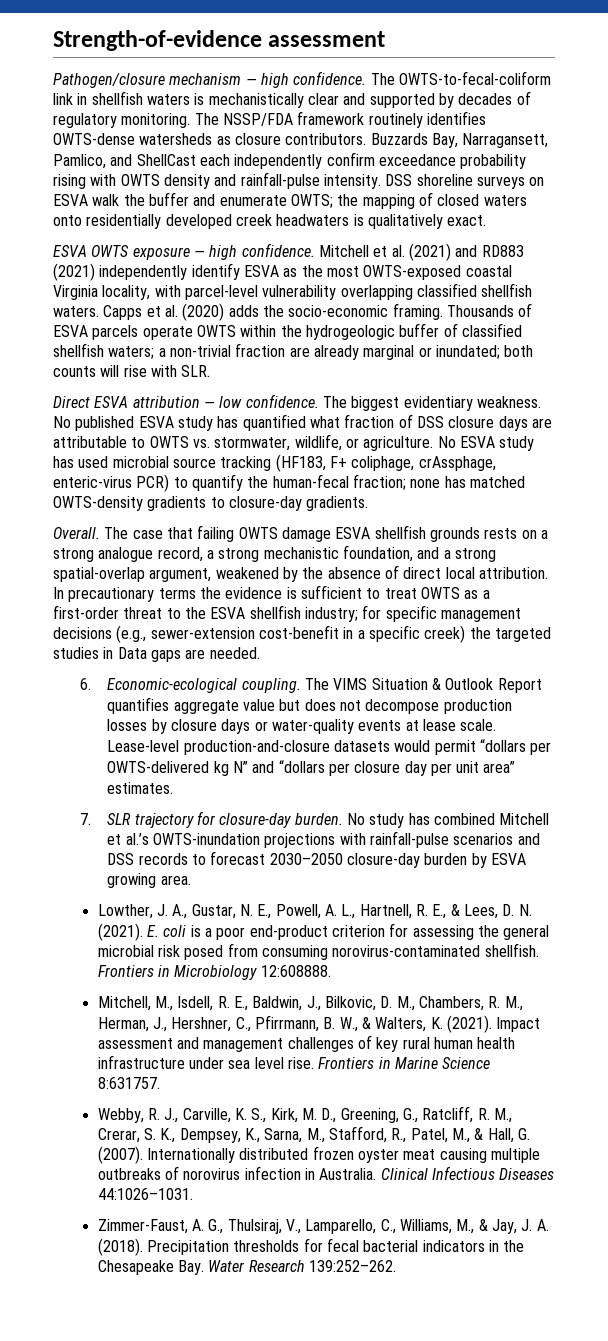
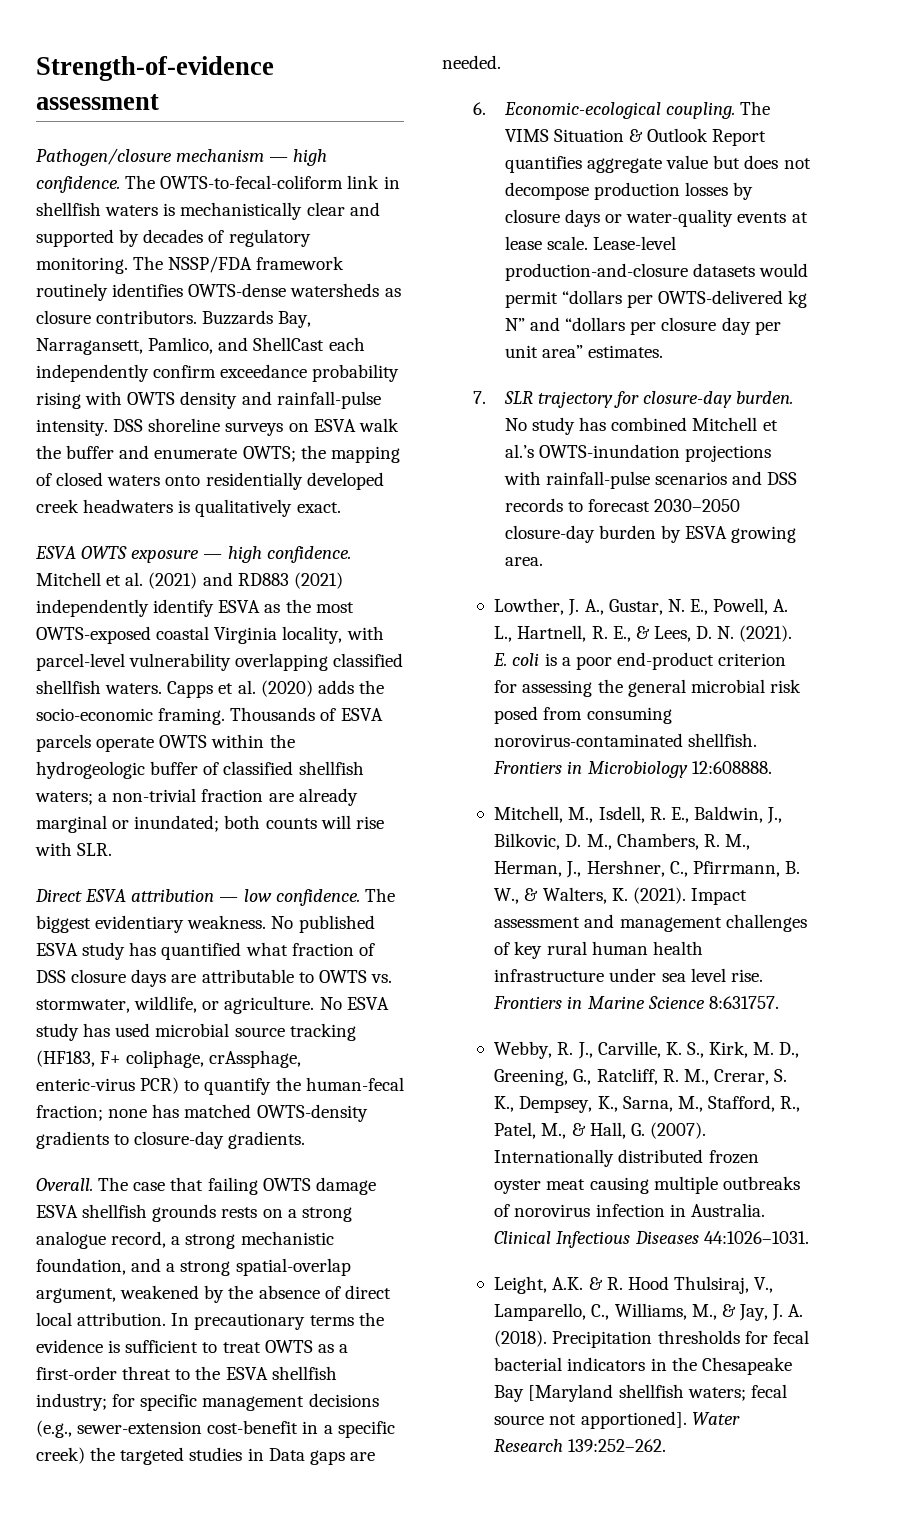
- Zimmer-Faust, A. G., Thulsiraj, V., Lamparello, C., Williams, M., & Jay, J. A. (2018).
+ Leight, A.K. & R. Hood Thulsiraj, V., Lamparello, C., Williams, M., & Jay, J. A. (2018).
- Precipitation thresholds for fecal bacterial indicators in the Chesapeake Bay. Water Research 139:252–262.
+ Precipitation thresholds for fecal bacterial indicators in the Chesapeake Bay [Maryland shellfish waters; fecal source not apportioned]. Water Research 139:252–262.

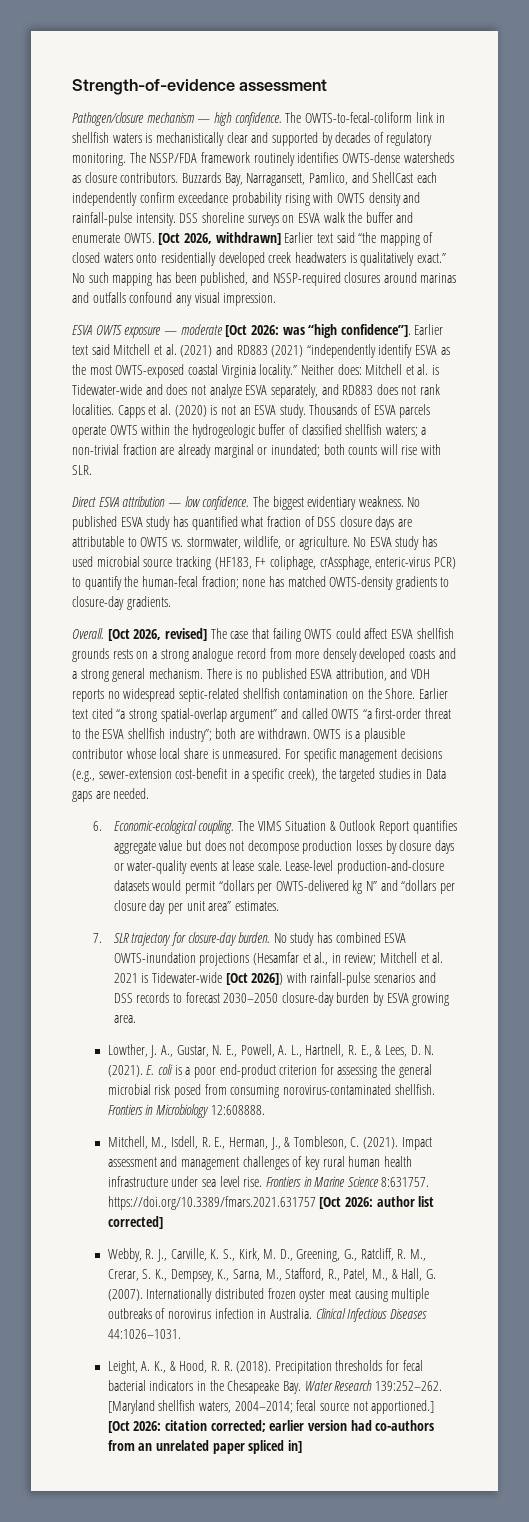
- DSS shoreline surveys on ESVA walk the buffer and enumerate OWTS; the mapping of closed waters onto residentially developed creek headwaters is qualitatively exact.
- ESVA OWTS exposure — high confidence. Mitchell et al. (2021) and RD883 (2021) independently identify ESVA as the most OWTS-exposed coastal Virginia locality, with parcel-level vulnerability overlapping classified shellfish waters. Capps et al. (2020) adds the socio-economic framing.
+ DSS shoreline surveys on ESVA walk the buffer and enumerate OWTS. [Oct 2026, withdrawn] Earlier text said “the mapping of closed waters onto residentially developed creek headwaters is qualitatively exact.” No such mapping has been published, and NSSP-required closures around marinas and outfalls confound any visual impression.
+ ESVA OWTS exposure — moderate [Oct 2026: was “high confidence”]. Earlier text said Mitchell et al. (2021) and RD883 (2021) “independently identify ESVA as the most OWTS-exposed coastal Virginia locality.” Neither does: Mitchell et al. is Tidewater-wide and does not analyze ESVA separately, and RD883 does not rank localities. Capps et al. (2020) is not an ESVA study.
- The case that failing OWTS damage ESVA shellfish grounds rests on a strong analogue record, a strong mechanistic foundation, and a strong spatial-overlap argument, weakened by the absence of direct local attribution. In precautionary terms the evidence is sufficient to treat OWTS as a first-order threat to the ESVA shellfish industry; for specific management decisions (e.g., sewer-extension cost-benefit in a specific creek) the targeted studies in Data gaps are needed.
+ [Oct 2026, revised] The case that failing OWTS could affect ESVA shellfish grounds rests on a strong analogue record from more densely developed coasts and a strong general mechanism. There is no published ESVA attribution, and VDH reports no widespread septic-related shellfish contamination on the Shore. Earlier text cited “a strong spatial-overlap argument” and called OWTS “a first-order threat to the ESVA shellfish industry”; both are withdrawn. OWTS is a plausible contributor whose local share is unmeasured. For specific management decisions (e.g., sewer-extension cost-benefit in a specific creek), the targeted studies in Data gaps are needed.
- No study has combined Mitchell et al.’s OWTS-inundation projections with rainfall-pulse scenarios and DSS records to forecast 2030–2050 closure-day burden by ESVA growing area.
+ No study has combined ESVA OWTS-inundation projections (Hesamfar et al., in review; Mitchell et al. 2021 is Tidewater-wide [Oct 2026]) with rainfall-pulse scenarios and DSS records to forecast 2030–2050 closure-day burden by ESVA growing area.
- Mitchell, M., Isdell, R. E., Baldwin, J., Bilkovic, D. M., Chambers, R. M., Herman, J., Hershner, C., Pfirrmann, B. W., & Walters, K. (2021).
+ Mitchell, M., Isdell, R. E., Herman, J., & Tombleson, C. (2021).
- Frontiers in Marine Science 8:631757.
+ Frontiers in Marine Science 8:631757. https://doi.org/10.3389/fmars.2021.631757 [Oct 2026: author list corrected]
- Leight, A.K. & R. Hood Thulsiraj, V., Lamparello, C., Williams, M., & Jay, J. A. (2018).
+ Leight, A. K., & Hood, R. R. (2018).
- Precipitation thresholds for fecal bacterial indicators in the Chesapeake Bay [Maryland shellfish waters; fecal source not apportioned]. Water Research 139:252–262.
+ Precipitation thresholds for fecal bacterial indicators in the Chesapeake Bay. Water Research 139:252–262. [Maryland shellfish waters, 2004–2014; fecal source not apportioned.] [Oct 2026: citation corrected; earlier version had co-authors from an unrelated paper spliced in]

